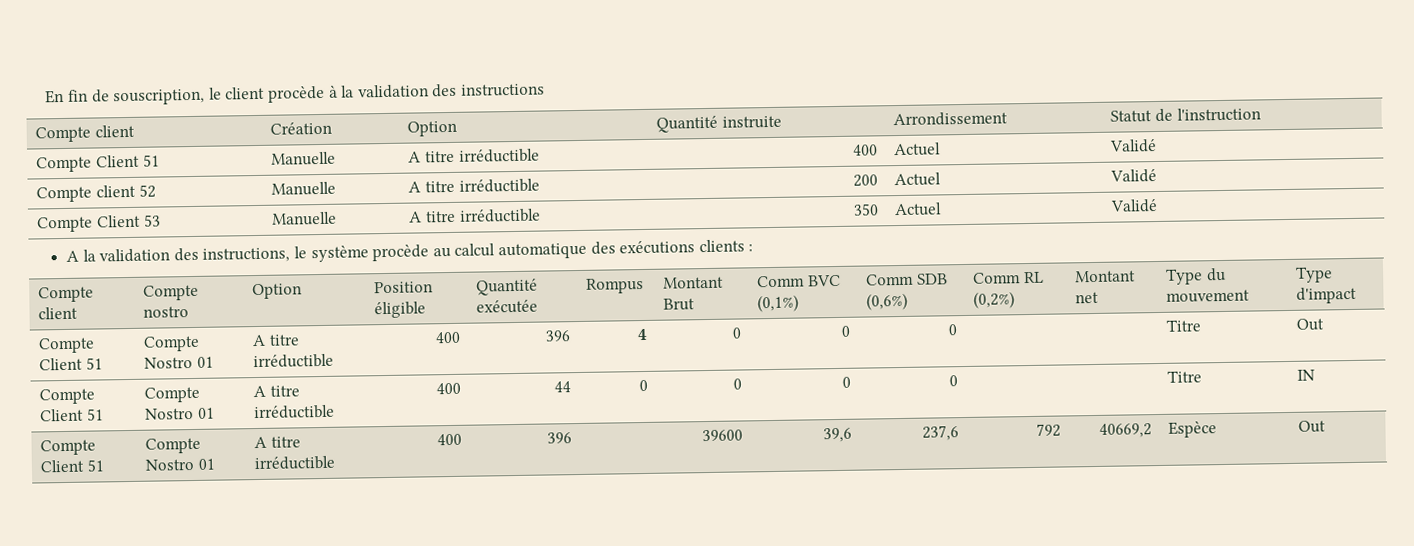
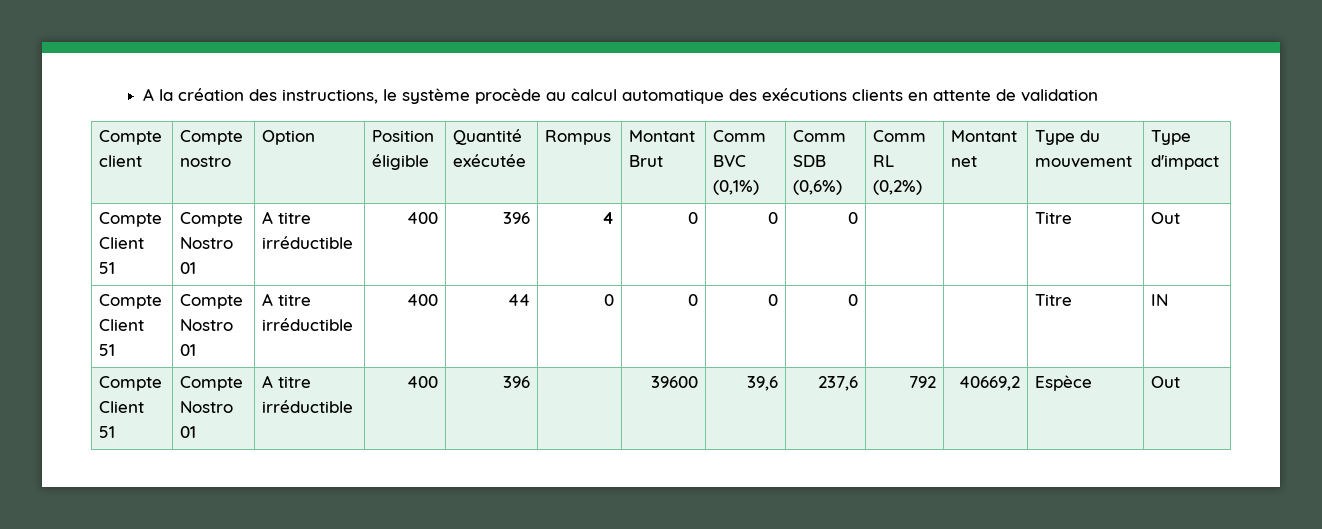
- En fin de souscription, le client procède à la validation des instructions
- Compte client | Création | Option | Quantité instruite | Arrondissement | Statut de l'instruction
- Compte Client 51 | Manuelle | A titre irréductible | 400 | Actuel | Validé
- Compte client 52 | Manuelle | A titre irréductible | 200 | Actuel | Validé
- Compte Client 53 | Manuelle | A titre irréductible | 350 | Actuel | Validé
- A la validation des instructions, le système procède au calcul automatique des exécutions clients :
+ A la création des instructions, le système procède au calcul automatique des exécutions clients en attente de validation

